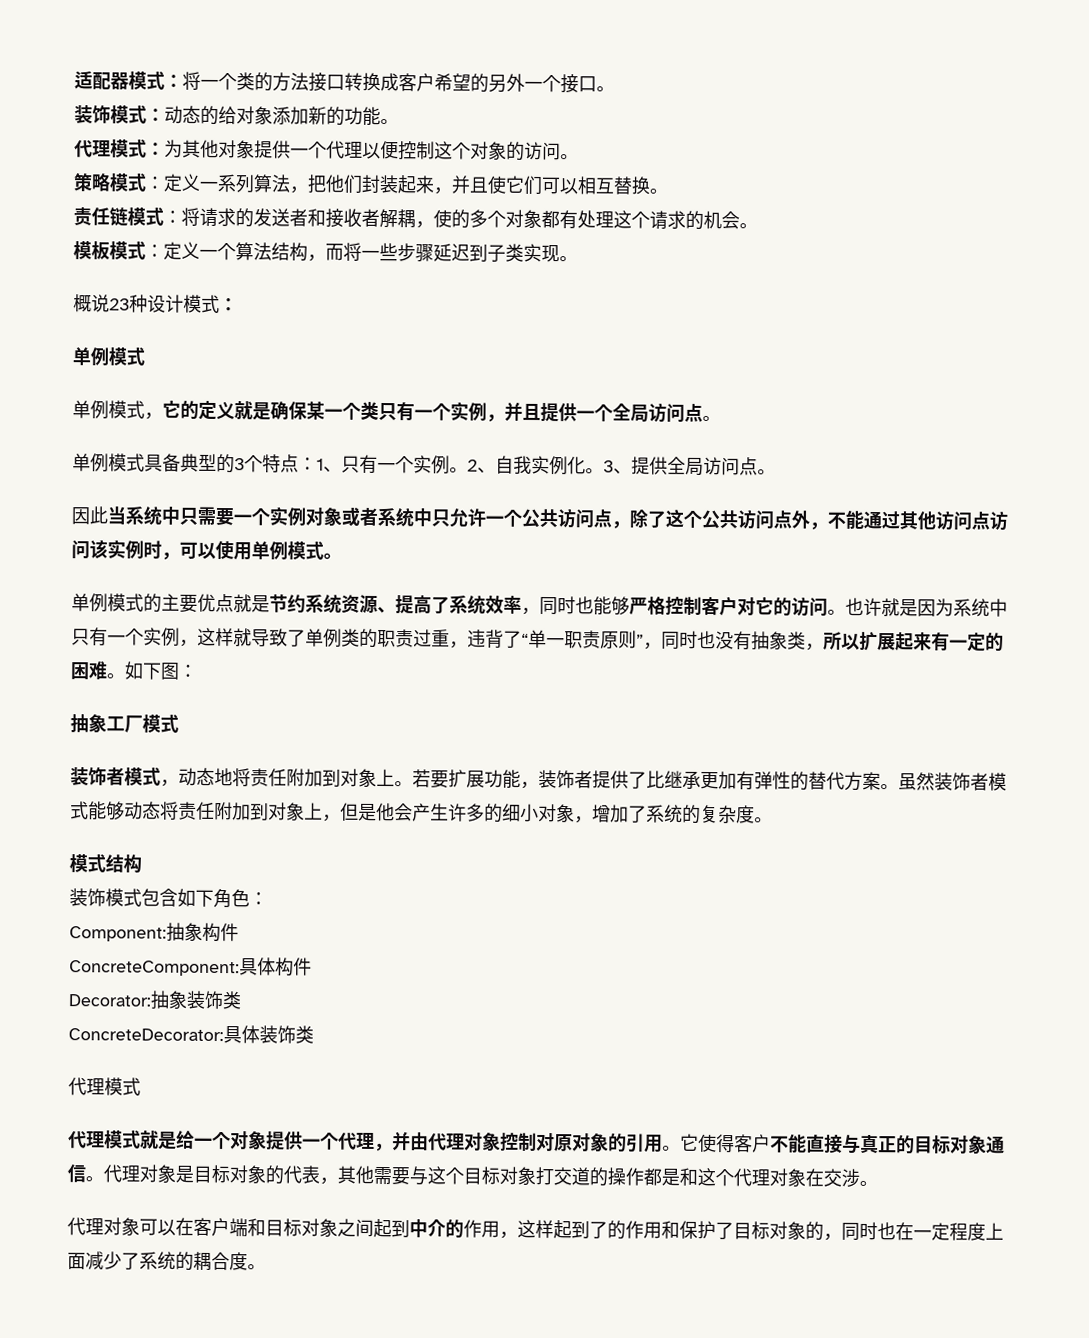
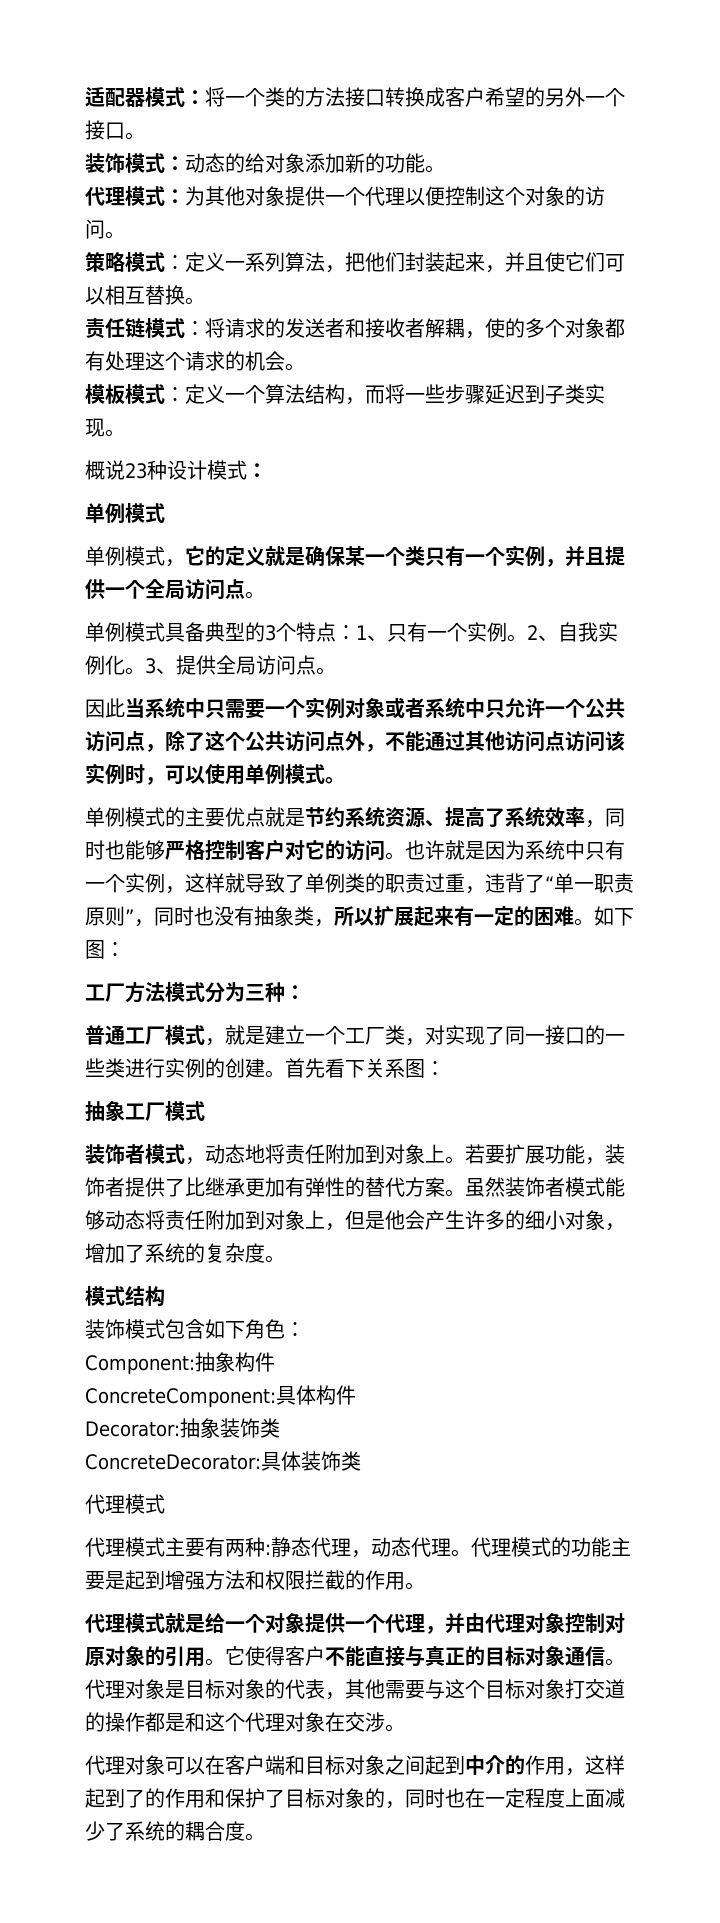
+ 工厂方法模式分为三种：
+ 普通工厂模式，就是建立一个工厂类，对实现了同一接口的一些类进行实例的创建。首先看下关系图：
+ 代理模式主要有两种:静态代理，动态代理。代理模式的功能主要是起到增强方法和权限拦截的作用。

